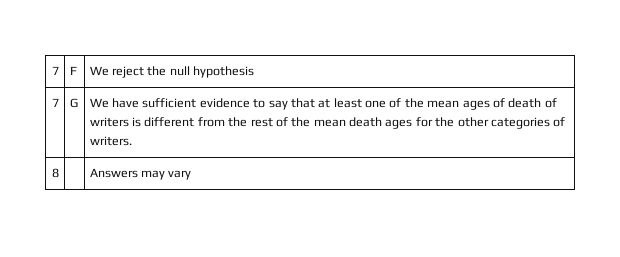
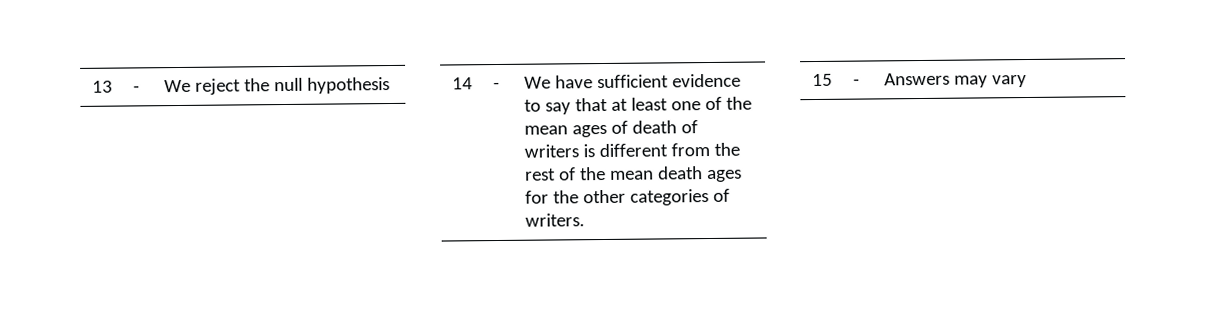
- 7 | F | We reject the null hypothesis
+ 13 | - | We reject the null hypothesis
- 7 | G | We have sufficient evidence to say that at least one of the mean ages of death of writers is different from the rest of the mean death ages for the other categories of writers.
+ 14 | - | We have sufficient evidence to say that at least one of the mean ages of death of writers is different from the rest of the mean death ages for the other categories of writers.
- 8 | | Answers may vary
+ 15 | - | Answers may vary

